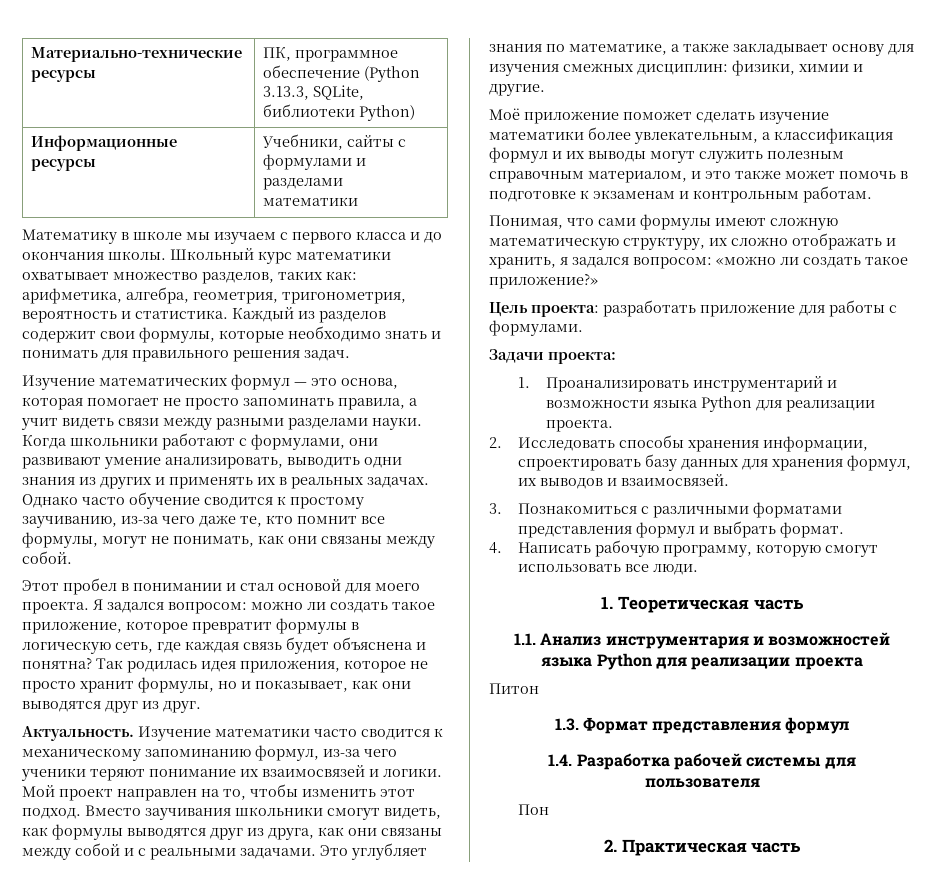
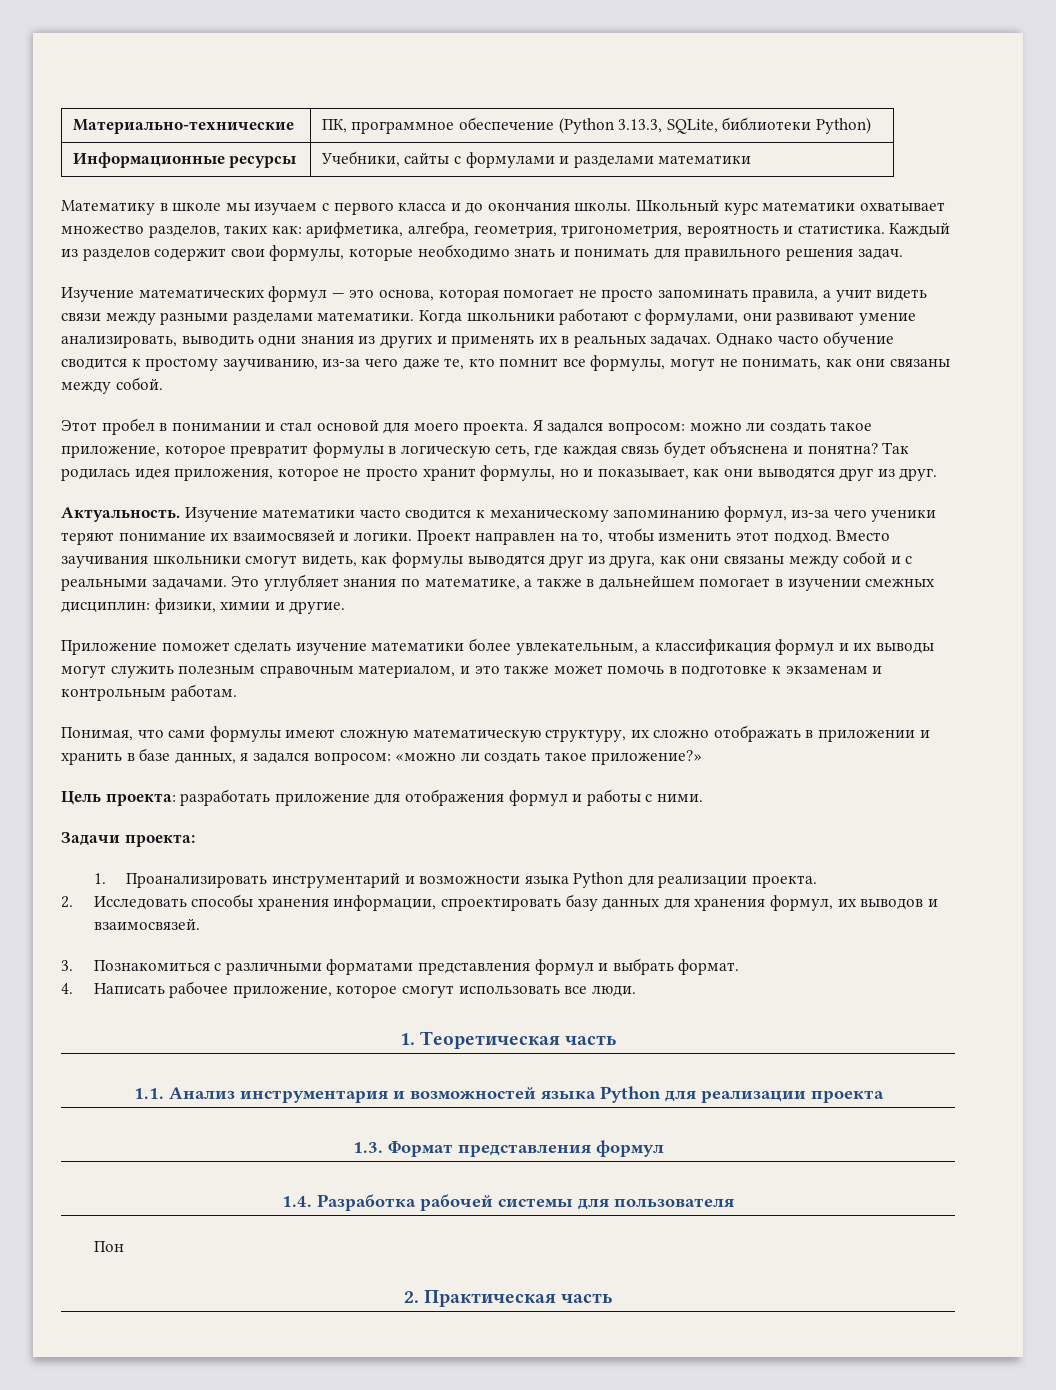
- Материально-технические ресурсы | ПК, программное обеспечение (Python 3.13.3, SQLite, библиотеки Python)
+ Материально-технические | ПК, программное обеспечение (Python 3.13.3, SQLite, библиотеки Python)
- Изучение математических формул — это основа, которая помогает не просто запоминать правила, а учит видеть связи между разными разделами науки.
+ Изучение математических формул — это основа, которая помогает не просто запоминать правила, а учит видеть связи между разными разделами математики.
- Мой проект направлен на то, чтобы изменить этот подход.
+ Проект направлен на то, чтобы изменить этот подход.
- Это углубляет знания по математике, а также закладывает основу для изучения смежных дисциплин: физики, химии и другие.
+ Это углубляет знания по математике, а также в дальнейшем помогает в изучении смежных дисциплин: физики, химии и другие.
- Моё приложение поможет сделать изучение математики более увлекательным, а классификация формул и их выводы могут служить полезным справочным материалом, и это также может помочь в подготовке к экзаменам и контрольным работам.
+ Приложение поможет сделать изучение математики более увлекательным, а классификация формул и их выводы могут служить полезным справочным материалом, и это также может помочь в подготовке к экзаменам и контрольным работам.
- Понимая, что сами формулы имеют сложную математическую структуру, их сложно отображать и хранить, я задался вопросом: «можно ли создать такое приложение?»
+ Понимая, что сами формулы имеют сложную математическую структуру, их сложно отображать в приложении и хранить в базе данных, я задался вопросом: «можно ли создать такое приложение?»
- Цель проекта: разработать приложение для работы с формулами.
+ Цель проекта: разработать приложение для отображения формул и работы с ними.
- 4. Написать рабочую программу, которую смогут использовать все люди.
+ 4. Написать рабочее приложение, которое смогут использовать все люди.
- Питон

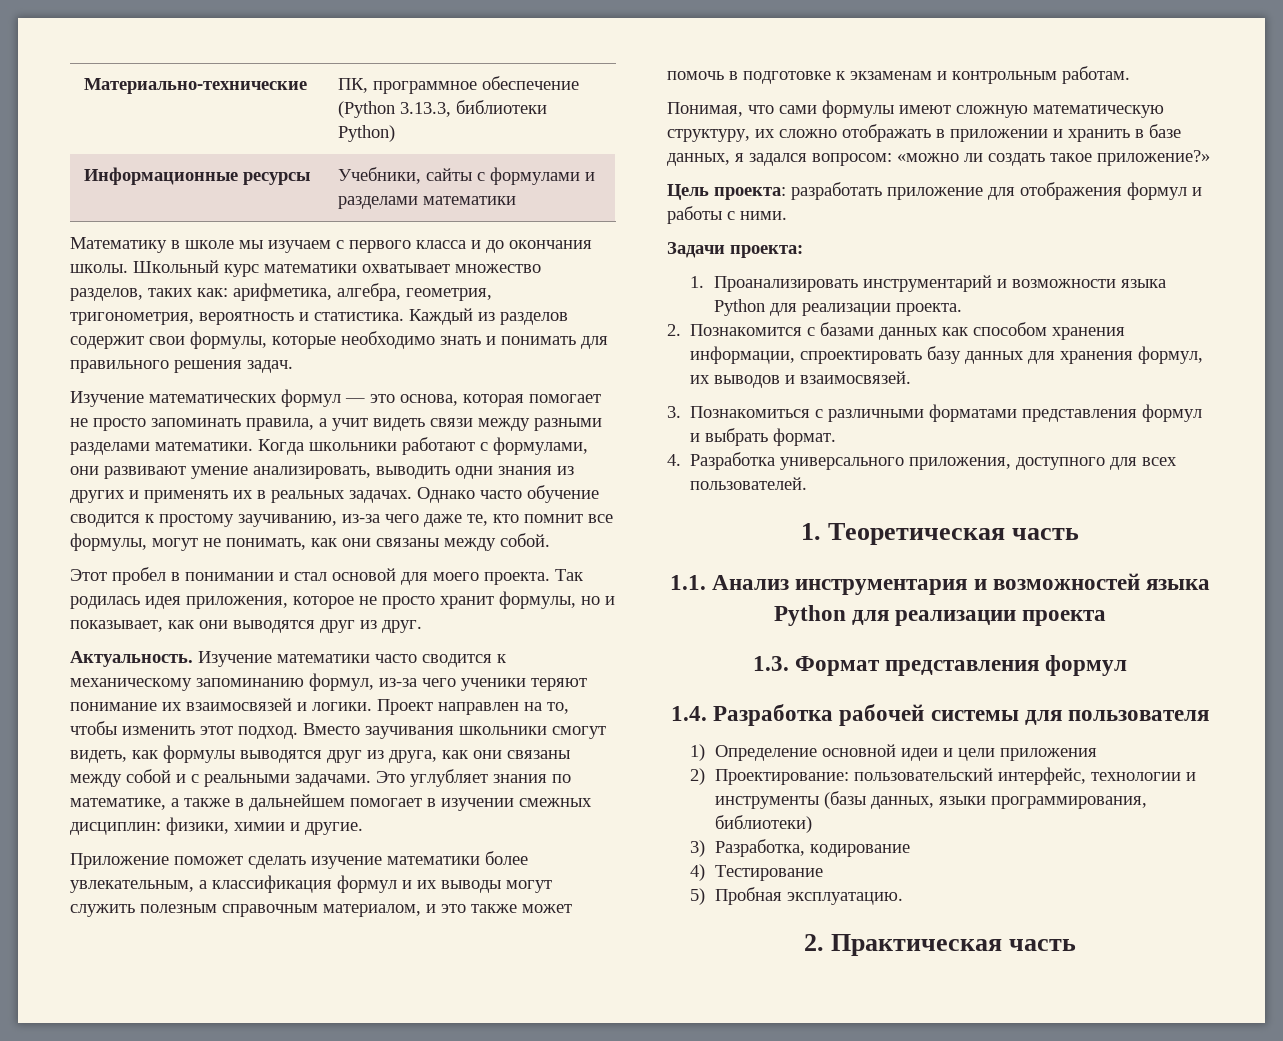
- Материально-технические | ПК, программное обеспечение (Python 3.13.3, SQLite, библиотеки Python)
+ Материально-технические | ПК, программное обеспечение (Python 3.13.3, библиотеки Python)
- Я задался вопросом: можно ли создать такое приложение, которое превратит формулы в логическую сеть, где каждая связь будет объяснена и понятна?
- 2. Исследовать способы хранения информации, спроектировать базу данных для хранения формул, их выводов и взаимосвязей.
+ 2. Познакомится с базами данных как способом хранения информации, спроектировать базу данных для хранения формул, их выводов и взаимосвязей.
- 4. Написать рабочее приложение, которое смогут использовать все люди.
+ 4. Разработка универсального приложения, доступного для всех пользователей.
- Пон
+ 1) Определение основной идеи и цели приложения
+ 2) Проектирование: пользовательский интерфейс, технологии и инструменты (базы данных, языки программирования, библиотеки)
+ 3) Разработка, кодирование
+ 4) Тестирование
+ 5) Пробная эксплуатацию.

